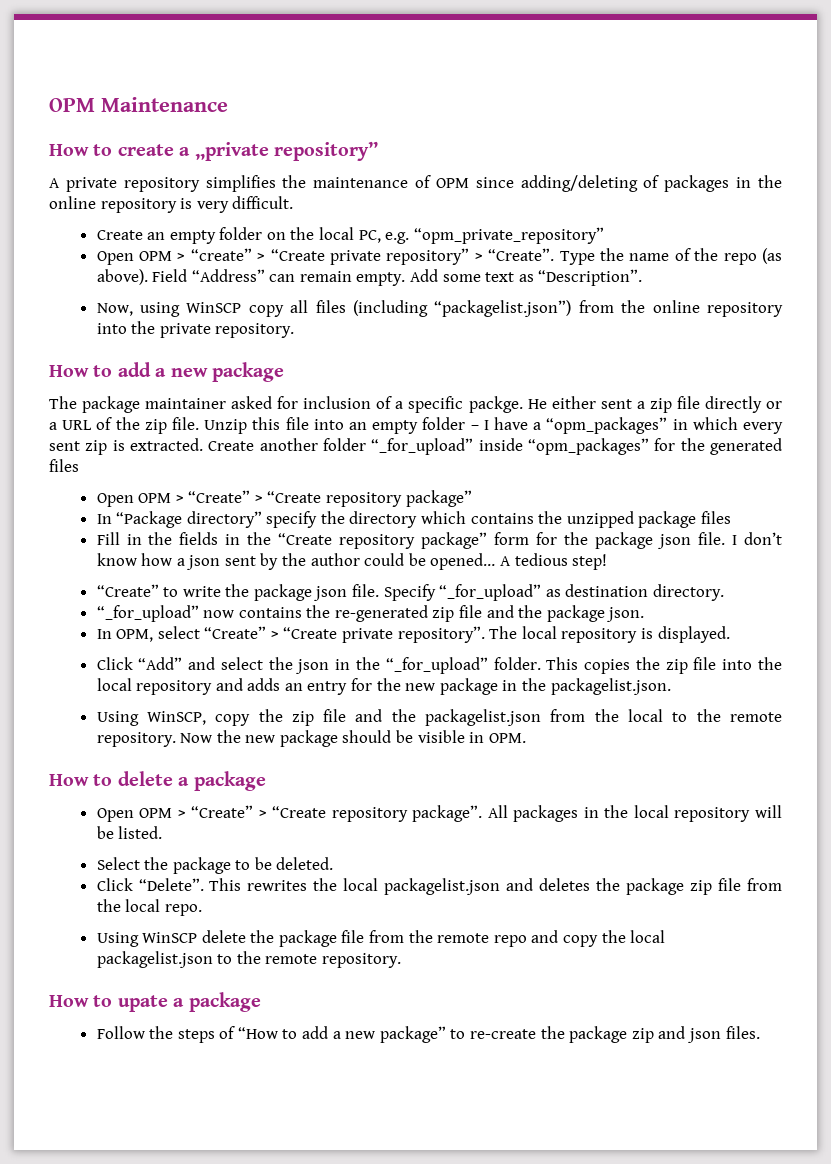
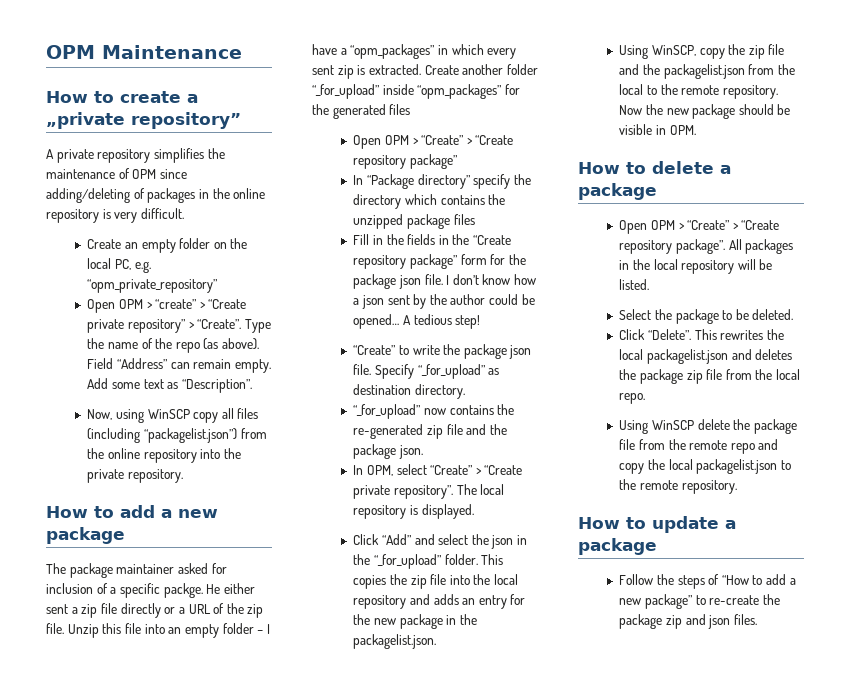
- How to upate a package
+ How to update a package

